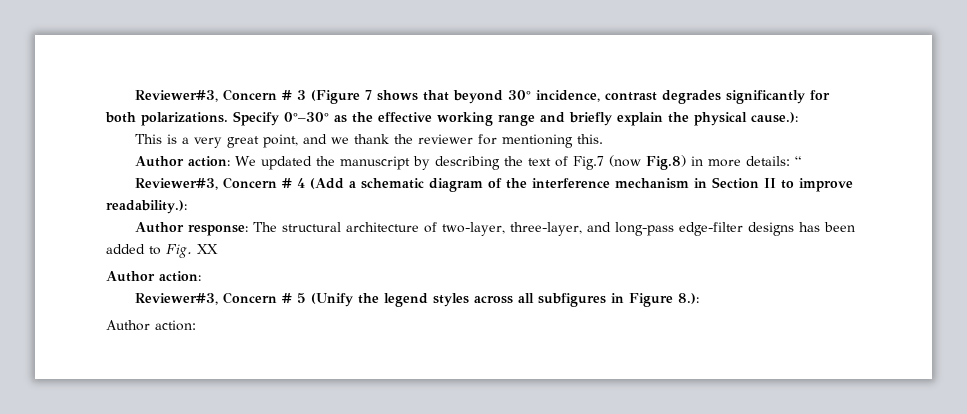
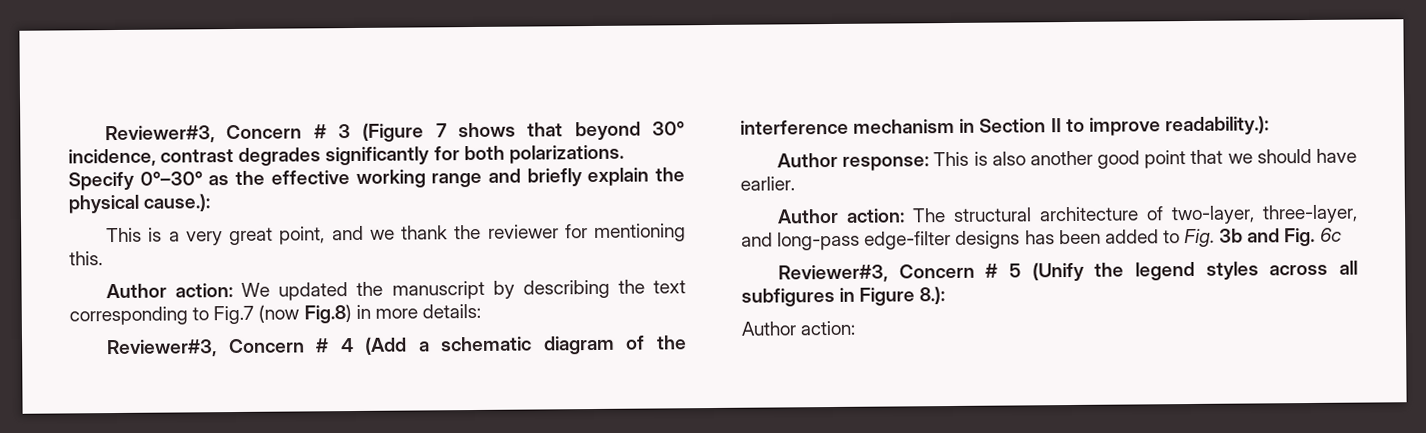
- Author action: We updated the manuscript by describing the text of Fig.7 (now Fig.8) in more details: “
+ Author action: We updated the manuscript by describing the text corresponding to Fig.7 (now Fig.8) in more details:
- Author response: The structural architecture of two-layer, three-layer, and long-pass edge-filter designs has been added to Fig. XX
- Author action:
+ Author response: This is also another good point that we should have earlier.
+ Author action: The structural architecture of two-layer, three-layer, and long-pass edge-filter designs has been added to Fig. 3b and Fig. 6c

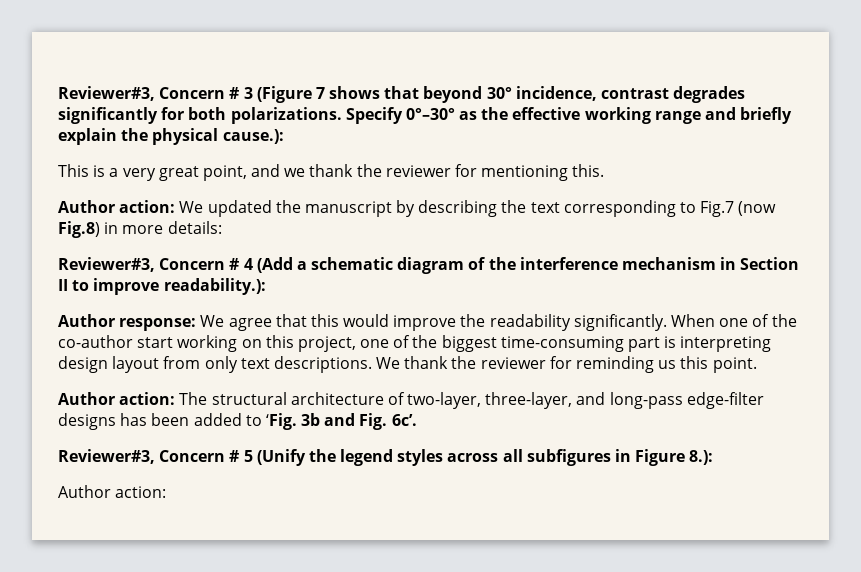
- Author response: This is also another good point that we should have earlier.
+ Author response: We agree that this would improve the readability significantly. When one of the co-author start working on this project, one of the biggest time-consuming part is interpreting design layout from only text descriptions. We thank the reviewer for reminding us this point.
- Author action: The structural architecture of two-layer, three-layer, and long-pass edge-filter designs has been added to Fig. 3b and Fig. 6c
+ Author action: The structural architecture of two-layer, three-layer, and long-pass edge-filter designs has been added to ‘Fig. 3b and Fig. 6c’.

